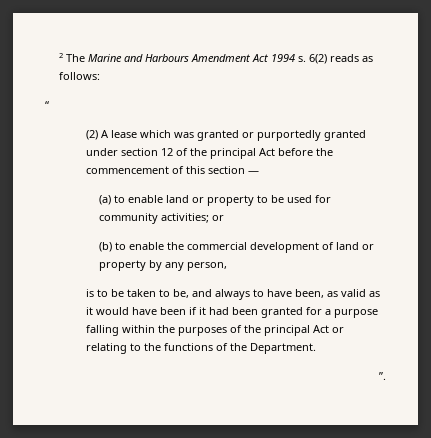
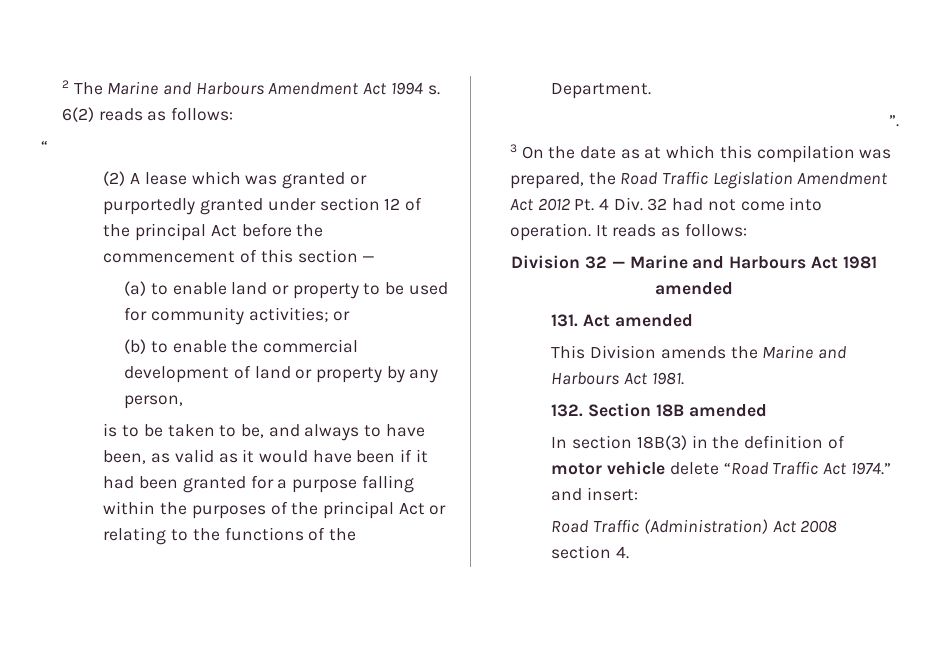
+ 3 On the date as at which this compilation was prepared, the Road Traffic Legislation Amendment Act 2012 Pt. 4 Div. 32 had not come into operation. It reads as follows:
+ Division 32 — Marine and Harbours Act 1981 amended
+ 131. Act amended
+ This Division amends the Marine and Harbours Act 1981.
+ 132. Section 18B amended
+ In section 18B(3) in the definition of motor vehicle delete “Road Traffic Act 1974.” and insert:
+ Road Traffic (Administration) Act 2008 section 4.

